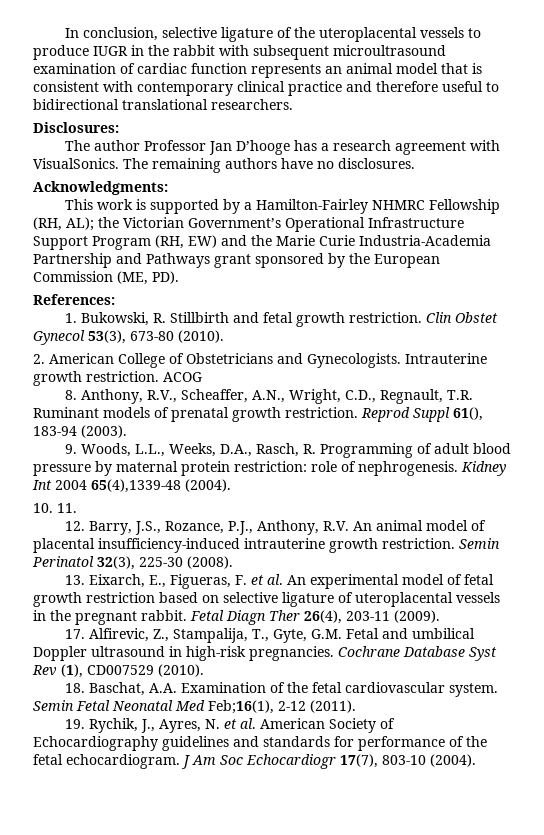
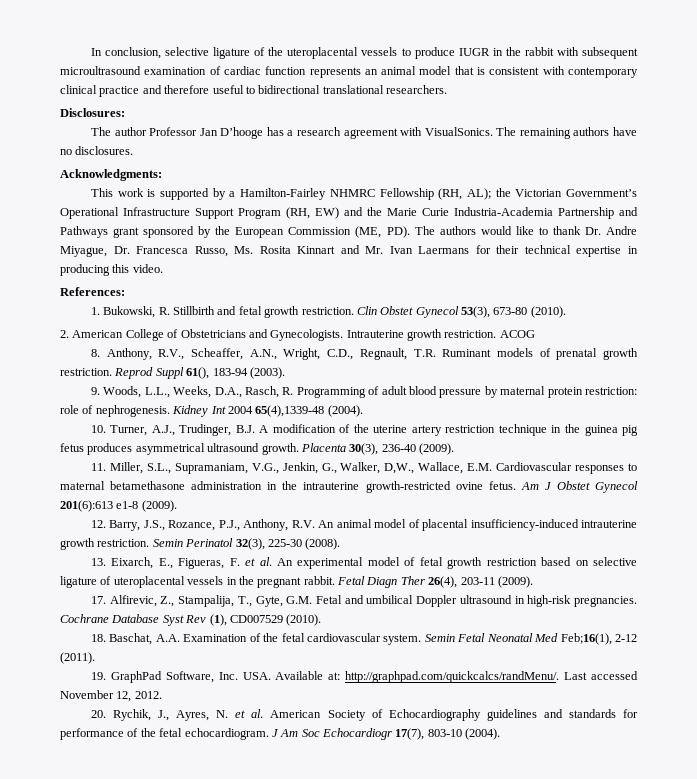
- This work is supported by a Hamilton-Fairley NHMRC Fellowship (RH, AL); the Victorian Government’s Operational Infrastructure Support Program (RH, EW) and the Marie Curie Industria-Academia Partnership and Pathways grant sponsored by the European Commission (ME, PD).
+ This work is supported by a Hamilton-Fairley NHMRC Fellowship (RH, AL); the Victorian Government’s Operational Infrastructure Support Program (RH, EW) and the Marie Curie Industria-Academia Partnership and Pathways grant sponsored by the European Commission (ME, PD). The authors would like to thank Dr. Andre Miyague, Dr. Francesca Russo, Ms. Rosita Kinnart and Mr. Ivan Laermans for their technical expertise in producing this video.
- 10. 11.
+ 10. Turner, A.J., Trudinger, B.J. A modification of the uterine artery restriction technique in the guinea pig fetus produces asymmetrical ultrasound growth. Placenta 30(3), 236-40 (2009).
+ 11. Miller, S.L., Supramaniam, V.G., Jenkin, G., Walker, D,W., Wallace, E.M. Cardiovascular responses to maternal betamethasone administration in the intrauterine growth-restricted ovine fetus. Am J Obstet Gynecol 201(6):613 e1-8 (2009).
- 19. Rychik, J., Ayres, N. et al. American Society of Echocardiography guidelines and standards for performance of the fetal echocardiogram.
+ 19. GraphPad Software, Inc. USA. Available at: http://graphpad.com/quickcalcs/randMenu/. Last accessed November 12, 2012.
+ 20. Rychik, J., Ayres, N. et al. American Society of Echocardiography guidelines and standards for performance of the fetal echocardiogram.

